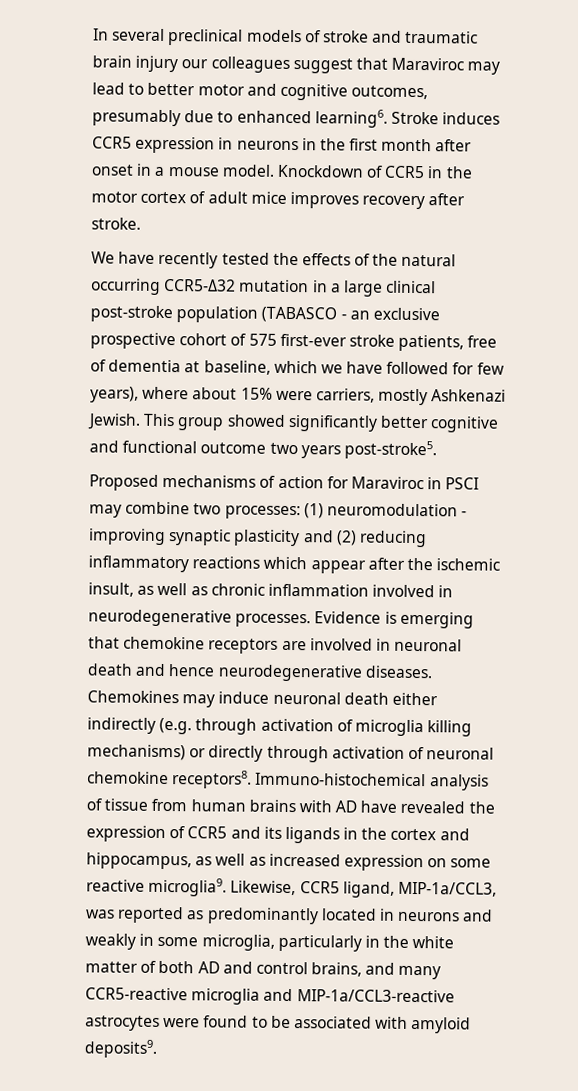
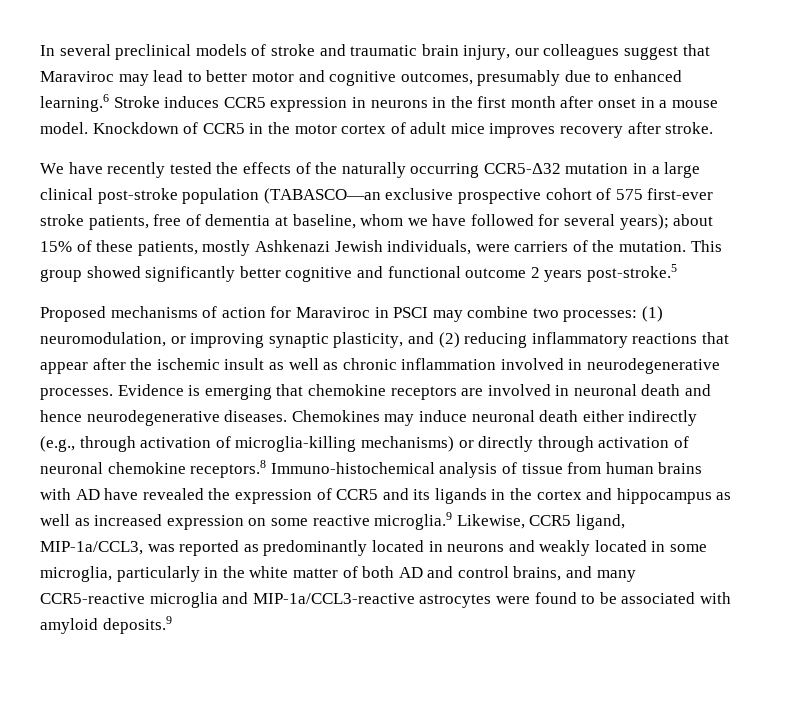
- In several preclinical models of stroke and traumatic brain injury our colleagues suggest that Maraviroc may lead to better motor and cognitive outcomes, presumably due to enhanced learning6. Stroke induces CCR5 expression in neurons in the first month after onset in a mouse model.
+ In several preclinical models of stroke and traumatic brain injury, our colleagues suggest that Maraviroc may lead to better motor and cognitive outcomes, presumably due to enhanced learning.6 Stroke induces CCR5 expression in neurons in the first month after onset in a mouse model.
- We have recently tested the effects of the natural occurring CCR5-Δ32 mutation in a large clinical post-stroke population (TABASCO - an exclusive prospective cohort of 575 first-ever stroke patients, free of dementia at baseline, which we have followed for few years), where about 15% were carriers, mostly Ashkenazi Jewish.
+ We have recently tested the effects of the naturally occurring CCR5-Δ32 mutation in a large clinical post-stroke population (TABASCO—an exclusive prospective cohort of 575 first-ever stroke patients, free of dementia at baseline, whom we have followed for several years); about 15% of these patients, mostly Ashkenazi Jewish individuals, were carriers of the mutation.
- This group showed significantly better cognitive and functional outcome two years post-stroke5.
+ This group showed significantly better cognitive and functional outcome 2 years post-stroke.5
- Proposed mechanisms of action for Maraviroc in PSCI may combine two processes: (1) neuromodulation - improving synaptic plasticity and (2) reducing inflammatory reactions which appear after the ischemic insult, as well as chronic inflammation involved in neurodegenerative processes.
+ Proposed mechanisms of action for Maraviroc in PSCI may combine two processes: (1) neuromodulation, or improving synaptic plasticity, and (2) reducing inflammatory reactions that appear after the ischemic insult as well as chronic inflammation involved in neurodegenerative processes.
- Chemokines may induce neuronal death either indirectly (e.g. through activation of microglia killing mechanisms) or directly through activation of neuronal chemokine receptors8. Immuno-histochemical analysis of tissue from human brains with AD have revealed the expression of CCR5 and its ligands in the cortex and hippocampus, as well as increased expression on some reactive microglia9. Likewise, CCR5 ligand, MIP-1a/CCL3, was reported as predominantly located in neurons and weakly in some microglia, particularly in the white matter of both AD and control brains, and many CCR5-reactive microglia and MIP-1a/CCL3-reactive astrocytes were found to be associated with amyloid deposits9.
+ Chemokines may induce neuronal death either indirectly (e.g., through activation of microglia-killing mechanisms) or directly through activation of neuronal chemokine receptors.8 Immuno-histochemical analysis of tissue from human brains with AD have revealed the expression of CCR5 and its ligands in the cortex and hippocampus as well as increased expression on some reactive microglia.9 Likewise, CCR5 ligand, MIP-1a/CCL3, was reported as predominantly located in neurons and weakly located in some microglia, particularly in the white matter of both AD and control brains, and many CCR5-reactive microglia and MIP-1a/CCL3-reactive astrocytes were found to be associated with amyloid deposits.9

